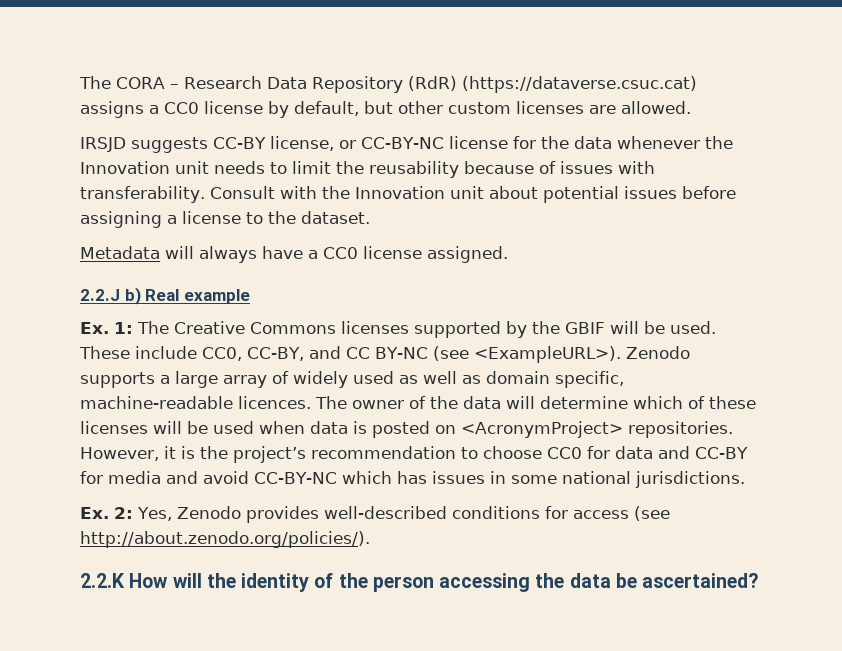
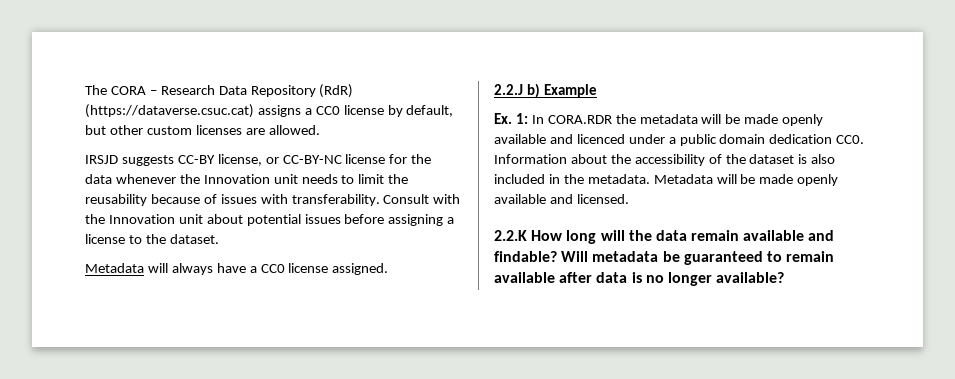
- 2.2.J b) Real example
+ 2.2.J b) Example
- Ex. 1: The Creative Commons licenses supported by the GBIF will be used. These include CC0, CC-BY, and CC BY-NC (see <ExampleURL>). Zenodo supports a large array of widely used as well as domain specific, machine-readable licences. The owner of the data will determine which of these licenses will be used when data is posted on <AcronymProject> repositories. However, it is the project’s recommendation to choose CC0 for data and CC-BY for media and avoid CC-BY-NC which has issues in some national jurisdictions.
- Ex. 2: Yes, Zenodo provides well-described conditions for access (see http://about.zenodo.org/policies/).
+ Ex. 1: In CORA.RDR the metadata will be made openly available and licenced under a public domain dedication CC0. Information about the accessibility of the dataset is also included in the metadata. Metadata will be made openly available and licensed.
- 2.2.K How will the identity of the person accessing the data be ascertained?
+ 2.2.K How long will the data remain available and findable? Will metadata be guaranteed to remain available after data is no longer available?

